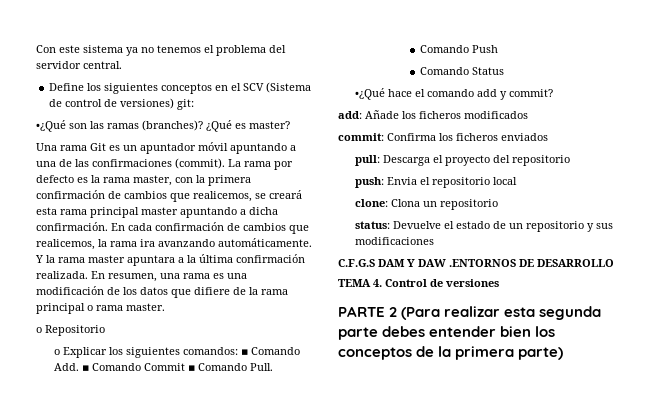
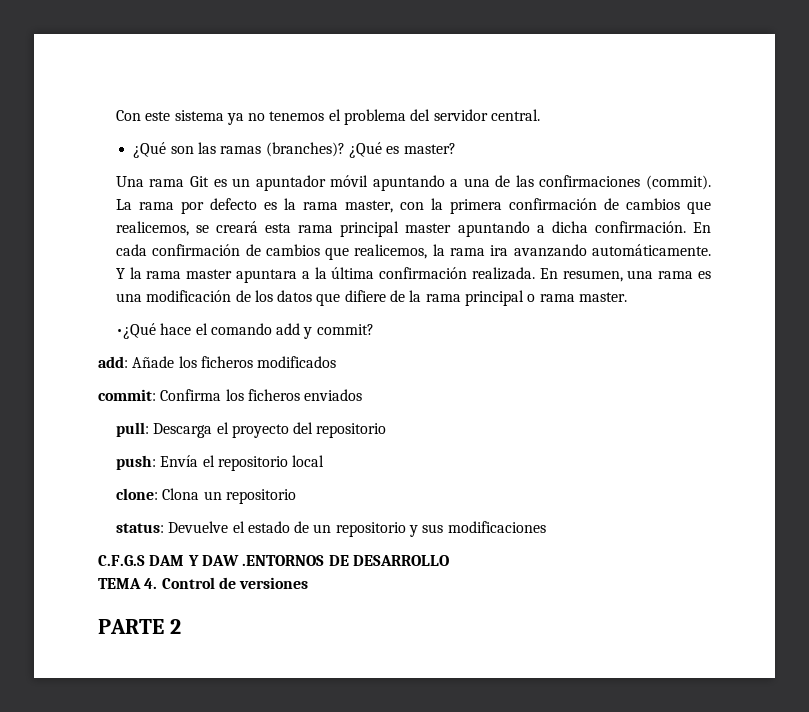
- Define los siguientes conceptos en el SCV (Sistema de control de versiones) git:
- •¿Qué son las ramas (branches)?
+ ¿Qué son las ramas (branches)?
- o Repositorio
- o Explicar los siguientes comandos: ▪ Comando Add. ▪ Comando Commit ▪ Comando Pull.
- Comando Push
- Comando Status
- push: Envia el repositorio local
+ push: Envía el repositorio local
- PARTE 2 (Para realizar esta segunda parte debes entender bien los conceptos de la primera parte)
+ PARTE 2

